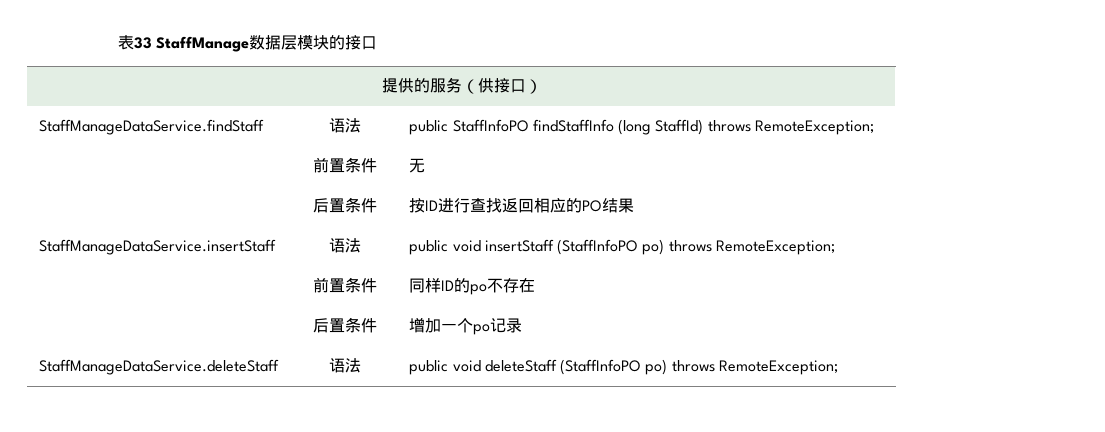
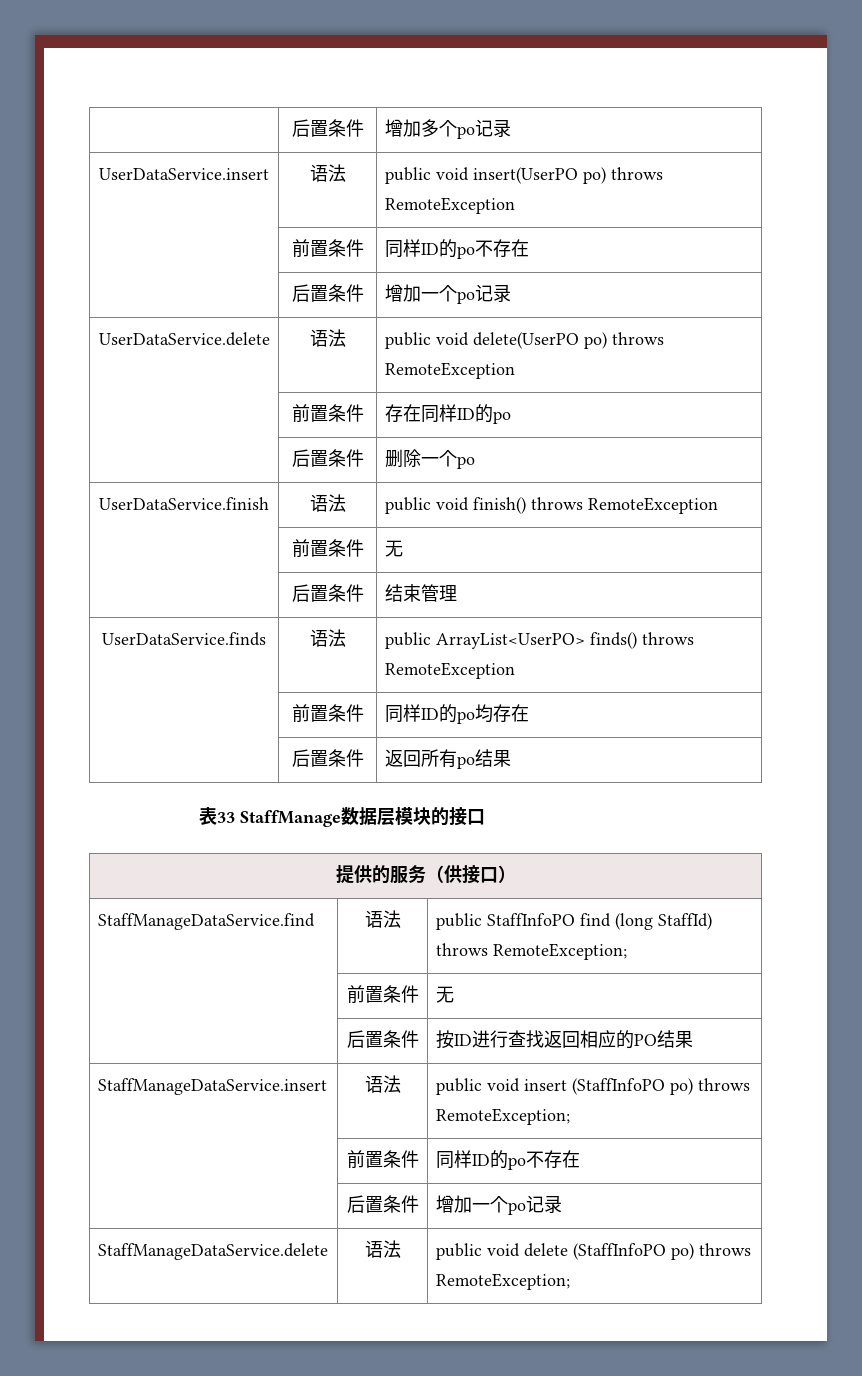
+ | 后置条件 | 增加多个po记录
+ UserDataService.insert | 语法 | public void insert(UserPO po) throws RemoteException
+ | 前置条件 | 同样ID的po不存在
+ | 后置条件 | 增加一个po记录
+ UserDataService.delete | 语法 | public void delete(UserPO po) throws RemoteException
+ | 前置条件 | 存在同样ID的po
+ | 后置条件 | 删除一个po
+ UserDataService.finish | 语法 | public void finish() throws RemoteException
+ | 前置条件 | 无
+ | 后置条件 | 结束管理
+ UserDataService.finds | 语法 | public ArrayList<UserPO> finds() throws RemoteException
+ | 前置条件 | 同样ID的po均存在
+ | 后置条件 | 返回所有po结果
- StaffManageDataService.findStaff | 语法 | public StaffInfoPO findStaffInfo (long StaffId) throws RemoteException;
+ StaffManageDataService.find | 语法 | public StaffInfoPO find (long StaffId) throws RemoteException;
- StaffManageDataService.insertStaff | 语法 | public void insertStaff (StaffInfoPO po) throws RemoteException;
+ StaffManageDataService.insert | 语法 | public void insert (StaffInfoPO po) throws RemoteException;
- StaffManageDataService.deleteStaff | 语法 | public void deleteStaff (StaffInfoPO po) throws RemoteException;
+ StaffManageDataService.delete | 语法 | public void delete (StaffInfoPO po) throws RemoteException;

